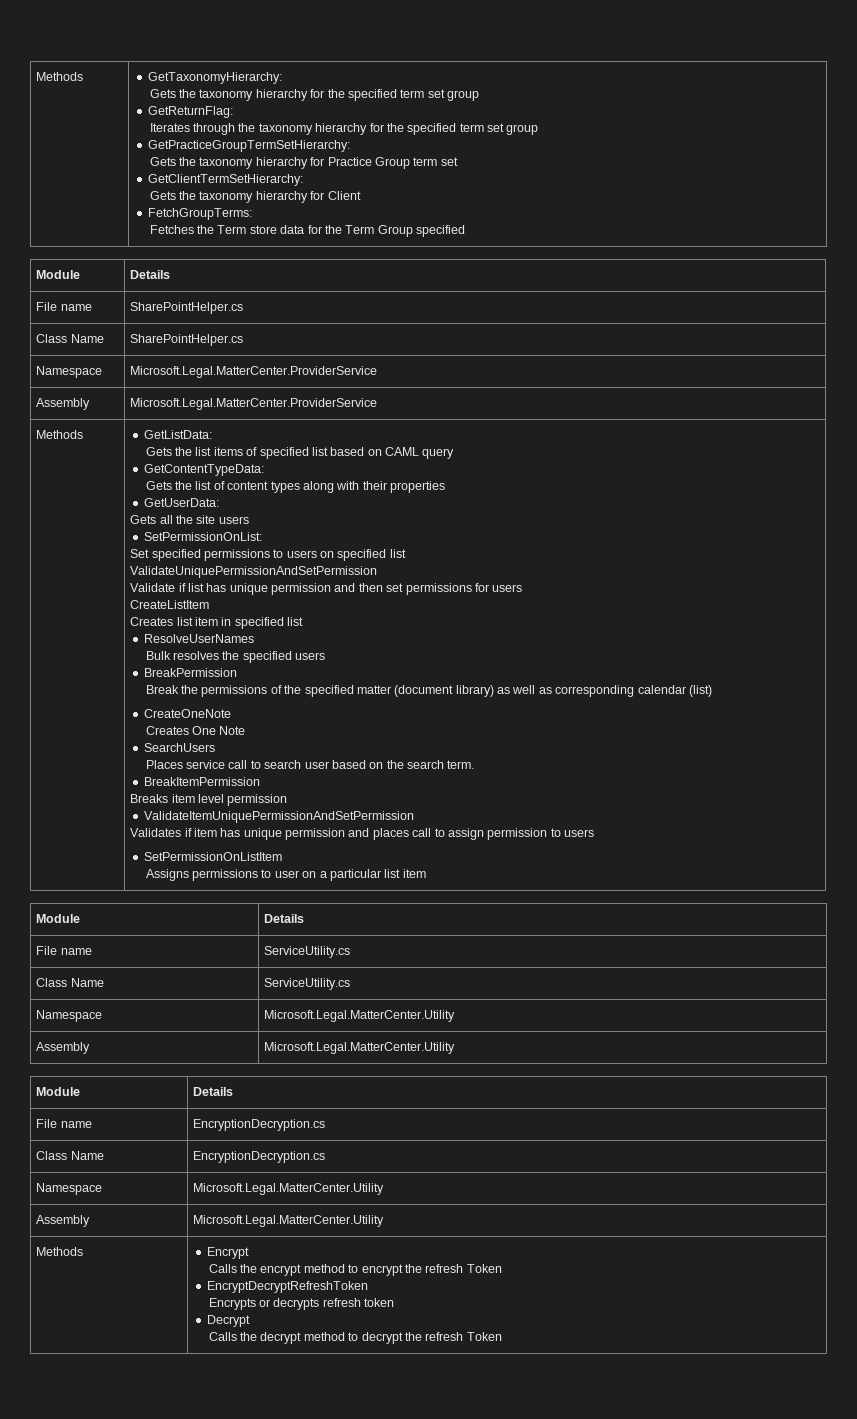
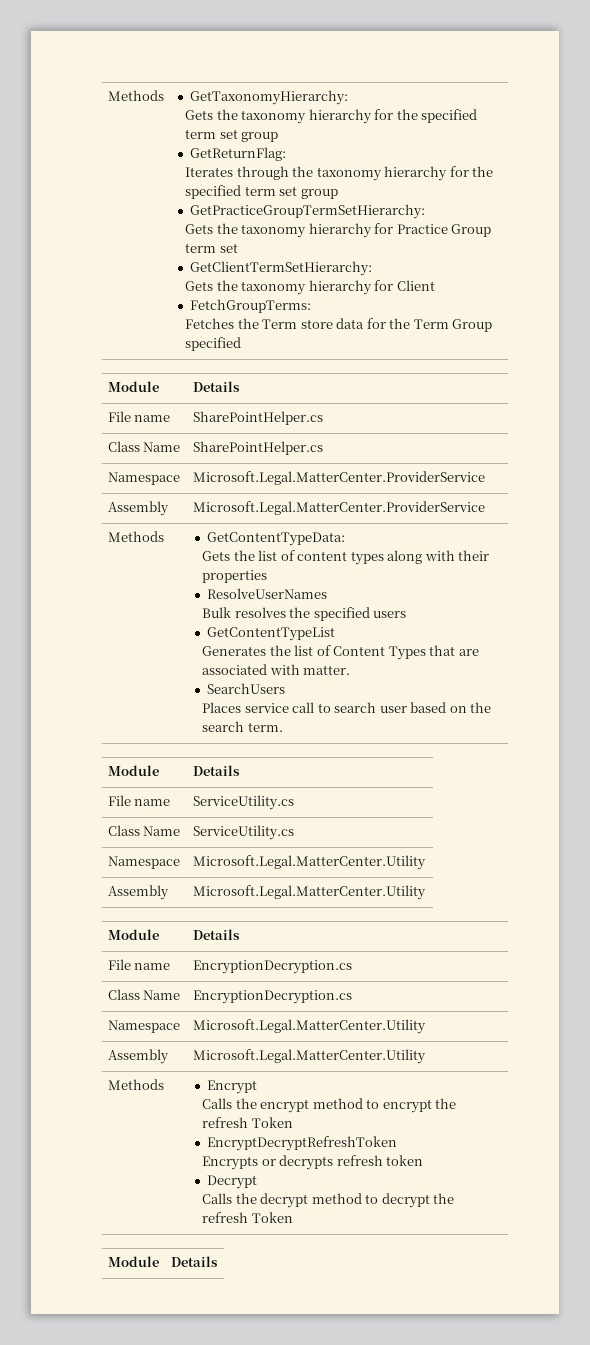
- GetListData:
- Gets the list items of specified list based on CAML query
- GetUserData:
- Gets all the site users
- SetPermissionOnList:
- Set specified permissions to users on specified list
- ValidateUniquePermissionAndSetPermission
- Validate if list has unique permission and then set permissions for users
- CreateListItem
- Creates list item in specified list
- BreakPermission
- Break the permissions of the specified matter (document library) as well as corresponding calendar (list)
- CreateOneNote
- Creates One Note
+ GetContentTypeList
+ Generates the list of Content Types that are associated with matter.
- BreakItemPermission
- Breaks item level permission
- ValidateItemUniquePermissionAndSetPermission
- Validates if item has unique permission and places call to assign permission to users
- SetPermissionOnListItem
- Assigns permissions to user on a particular list item
  Methods | Encrypt
  Calls the encrypt method to encrypt the refresh Token
  EncryptDecryptRefreshToken
  Encrypts or decrypts refresh token
  Decrypt
  Calls the decrypt method to decrypt the refresh Token
+ Module | Details

